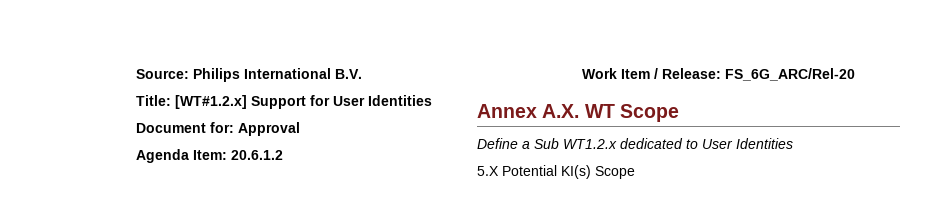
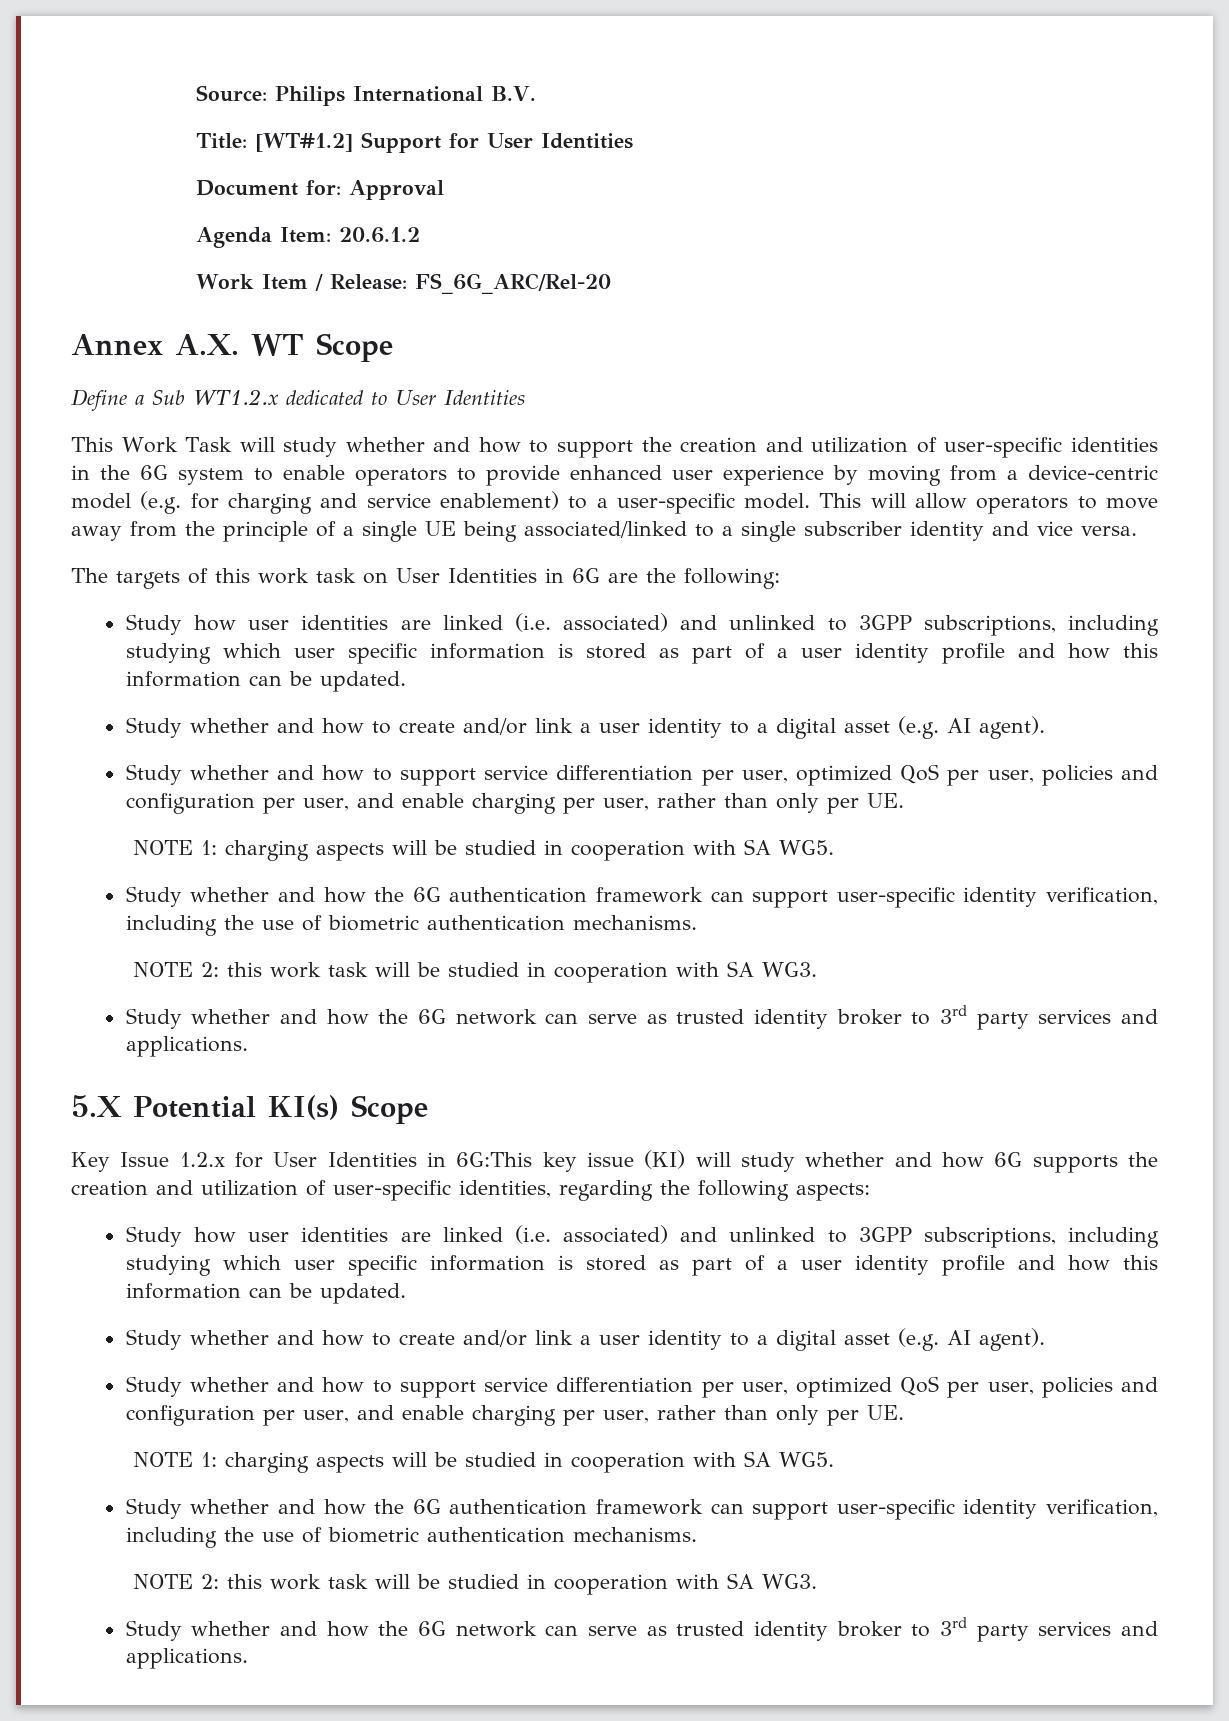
- Title: [WT#1.2.x] Support for User Identities
+ Title: [WT#1.2] Support for User Identities
+ This Work Task will study whether and how to support the creation and utilization of user-specific identities in the 6G system to enable operators to provide enhanced user experience by moving from a device-centric model (e.g. for charging and service enablement) to a user-specific model. This will allow operators to move away from the principle of a single UE being associated/linked to a single subscriber identity and vice versa.
+ The targets of this work task on User Identities in 6G are the following:
+ Study how user identities are linked (i.e. associated) and unlinked to 3GPP subscriptions, including studying which user specific information is stored as part of a user identity profile and how this information can be updated.
+ Study whether and how to create and/or link a user identity to a digital asset (e.g. AI agent).
+ Study whether and how to support service differentiation per user, optimized QoS per user, policies and configuration per user, and enable charging per user, rather than only per UE.
+ NOTE 1: charging aspects will be studied in cooperation with SA WG5.
+ Study whether and how the 6G authentication framework can support user-specific identity verification, including the use of biometric authentication mechanisms.
+ NOTE 2: this work task will be studied in cooperation with SA WG3.
+ Study whether and how the 6G network can serve as trusted identity broker to 3rd party services and applications.
  5.X Potential KI(s) Scope
+ Key Issue 1.2.x for User Identities in 6G:This key issue (KI) will study whether and how 6G supports the creation and utilization of user-specific identities, regarding the following aspects:
+ Study how user identities are linked (i.e. associated) and unlinked to 3GPP subscriptions, including studying which user specific information is stored as part of a user identity profile and how this information can be updated.
+ Study whether and how to create and/or link a user identity to a digital asset (e.g. AI agent).
+ Study whether and how to support service differentiation per user, optimized QoS per user, policies and configuration per user, and enable charging per user, rather than only per UE.
+ NOTE 1: charging aspects will be studied in cooperation with SA WG5.
+ Study whether and how the 6G authentication framework can support user-specific identity verification, including the use of biometric authentication mechanisms.
+ NOTE 2: this work task will be studied in cooperation with SA WG3.
+ Study whether and how the 6G network can serve as trusted identity broker to 3rd party services and applications.

